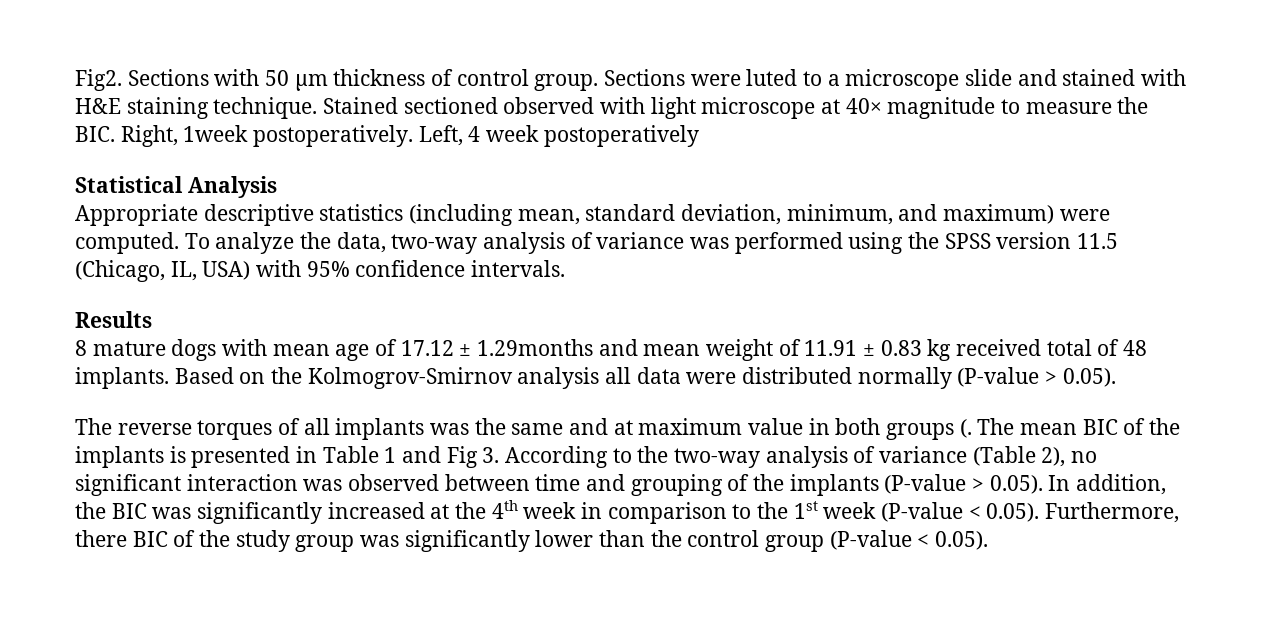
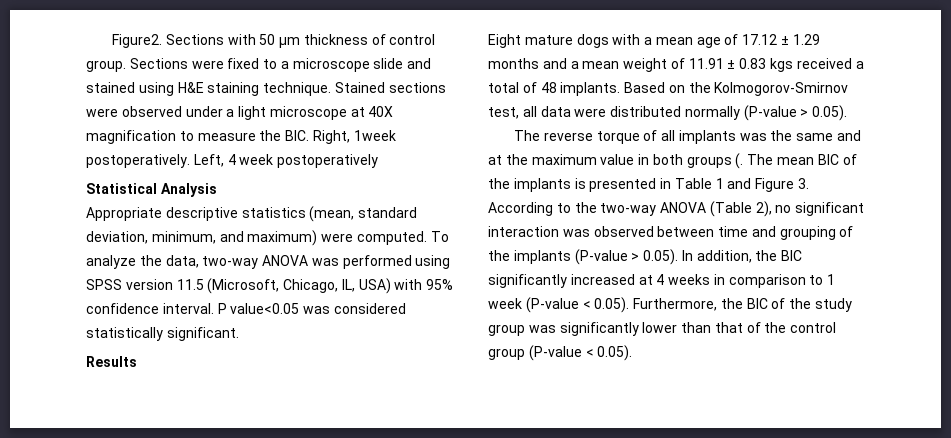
- Fig2.
+ Figure2.
- Sections were luted to a microscope slide and stained with H&E staining technique.
+ Sections were fixed to a microscope slide and stained using H&E staining technique.
- Stained sectioned observed with light microscope at 40× magnitude to measure the BIC. Right, 1week postoperatively.
+ Stained sections were observed under a light microscope at 40X magnification to measure the BIC. Right, 1week postoperatively.
- Appropriate descriptive statistics (including mean, standard deviation, minimum, and maximum) were computed.
+ Appropriate descriptive statistics (mean, standard deviation, minimum, and maximum) were computed.
- To analyze the data, two-way analysis of variance was performed using the SPSS version 11.5 (Chicago, IL, USA) with 95% confidence intervals.
+ To analyze the data, two-way ANOVA was performed using SPSS version 11.5 (Microsoft, Chicago, IL, USA) with 95% confidence interval. P value<0.05 was considered statistically significant.
- 8 mature dogs with mean age of 17.12 ± 1.29months and mean weight of 11.91 ± 0.83 kg received total of 48 implants.
+ Eight mature dogs with a mean age of 17.12 ± 1.29 months and a mean weight of 11.91 ± 0.83 kgs received a total of 48 implants.
- Based on the Kolmogrov-Smirnov analysis all data were distributed normally (P-value > 0.05).
+ Based on the Kolmogorov-Smirnov test, all data were distributed normally (P-value > 0.05).
- The reverse torques of all implants was the same and at maximum value in both groups (.
+ The reverse torque of all implants was the same and at the maximum value in both groups (.
- The mean BIC of the implants is presented in Table 1 and Fig 3. According to the two-way analysis of variance (Table 2), no significant interaction was observed between time and grouping of the implants (P-value > 0.05). In addition, the BIC was significantly increased at the 4th week in comparison to the 1st week (P-value < 0.05). Furthermore, there BIC of the study group was significantly lower than the control group (P-value < 0.05).
+ The mean BIC of the implants is presented in Table 1 and Figure 3. According to the two-way ANOVA (Table 2), no significant interaction was observed between time and grouping of the implants (P-value > 0.05). In addition, the BIC significantly increased at 4 weeks in comparison to 1 week (P-value < 0.05). Furthermore, the BIC of the study group was significantly lower than that of the control group (P-value < 0.05).

